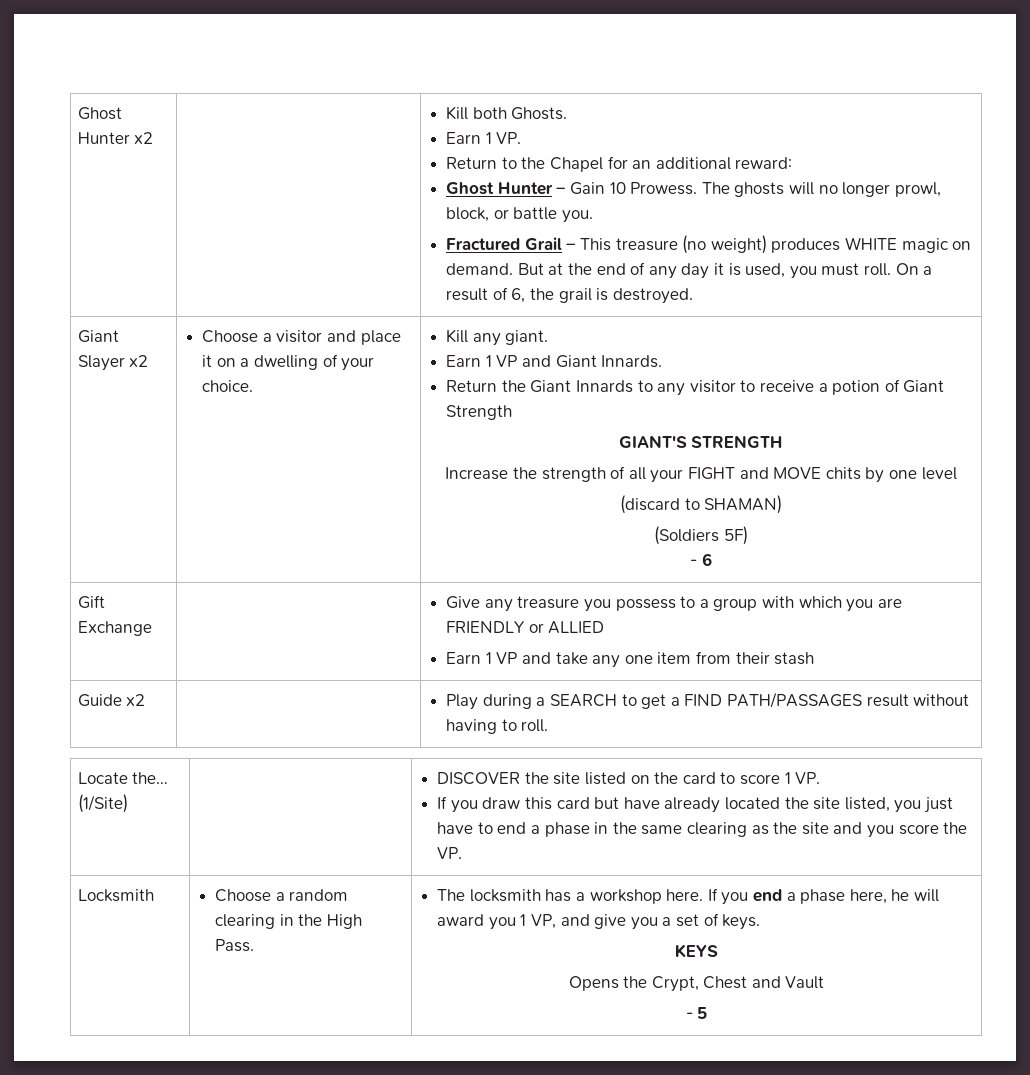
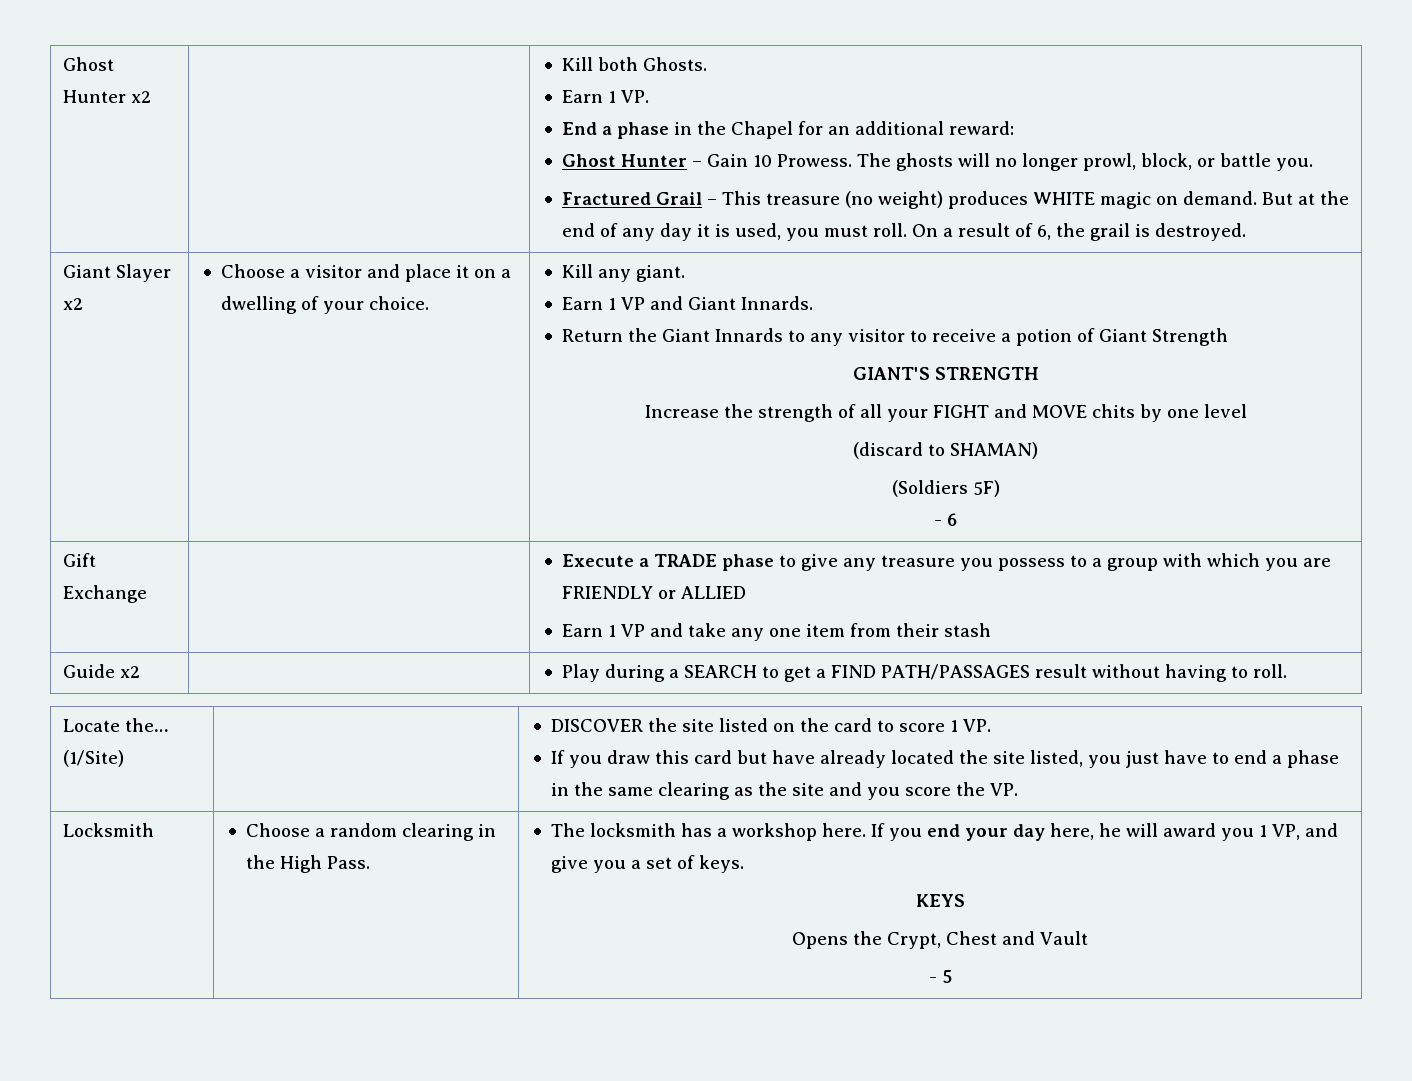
- Return to the Chapel for an additional reward:
+ End a phase in the Chapel for an additional reward:
- Gift Exchange | | Give any treasure you possess to a group with which you are FRIENDLY or ALLIED
+ Gift Exchange | | Execute a TRADE phase to give any treasure you possess to a group with which you are FRIENDLY or ALLIED
- If you end a phase here, he will award you 1 VP, and give you a set of keys.
+ If you end your day here, he will award you 1 VP, and give you a set of keys.

